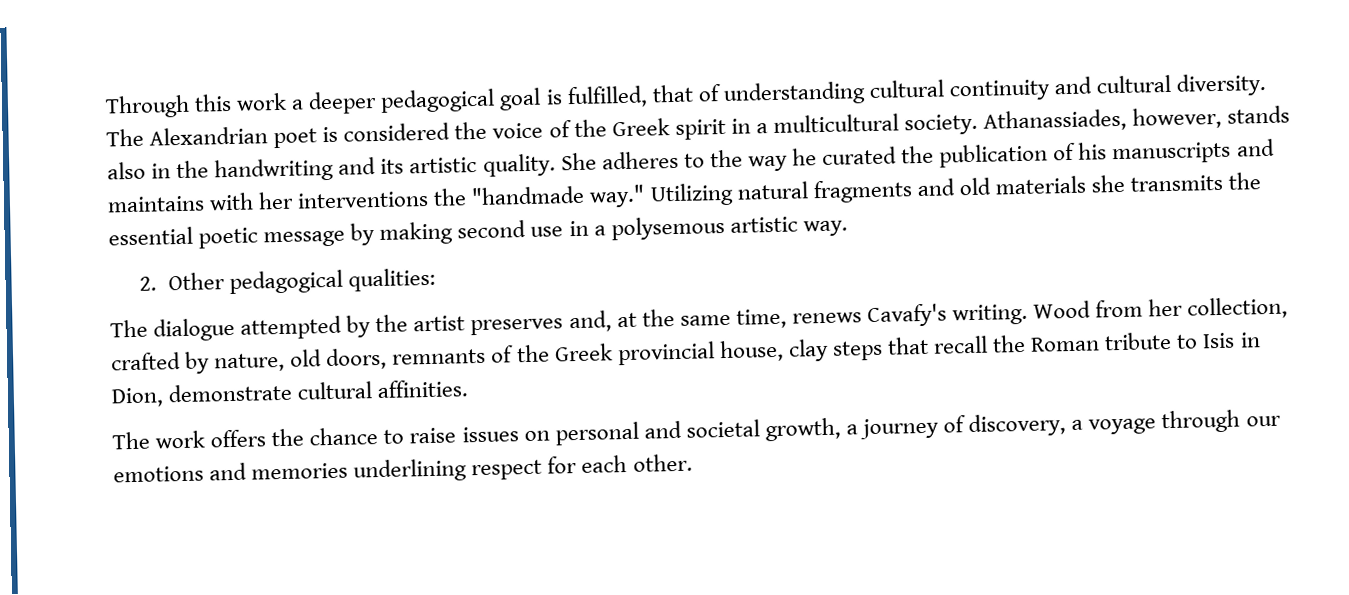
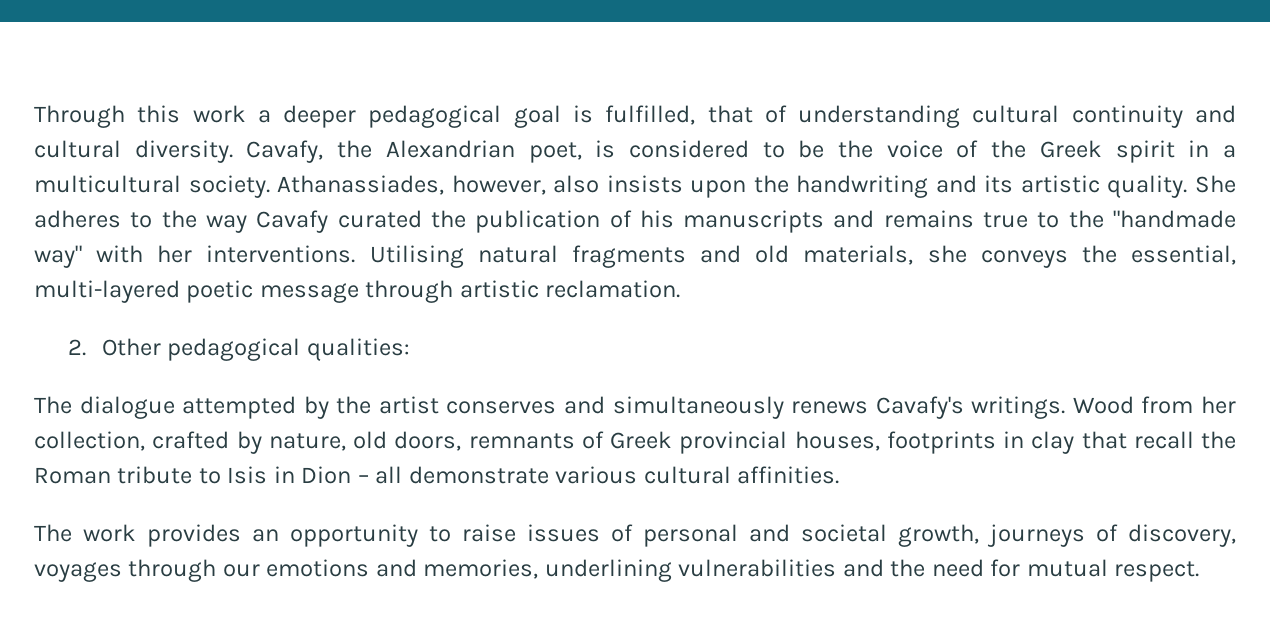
- The Alexandrian poet is considered the voice of the Greek spirit in a multicultural society.
+ Cavafy, the Alexandrian poet, is considered to be the voice of the Greek spirit in a multicultural society.
- Athanassiades, however, stands also in the handwriting and its artistic quality.
+ Athanassiades, however, also insists upon the handwriting and its artistic quality.
- She adheres to the way he curated the publication of his manuscripts and maintains with her interventions the "handmade way." Utilizing natural fragments and old materials she transmits the essential poetic message by making second use in a polysemous artistic way.
+ She adheres to the way Cavafy curated the publication of his manuscripts and remains true to the "handmade way" with her interventions. Utilising natural fragments and old materials, she conveys the essential, multi-layered poetic message through artistic reclamation.
- The dialogue attempted by the artist preserves and, at the same time, renews Cavafy's writing.
+ The dialogue attempted by the artist conserves and simultaneously renews Cavafy's writings.
- Wood from her collection, crafted by nature, old doors, remnants of the Greek provincial house, clay steps that recall the Roman tribute to Isis in Dion, demonstrate cultural affinities.
+ Wood from her collection, crafted by nature, old doors, remnants of Greek provincial houses, footprints in clay that recall the Roman tribute to Isis in Dion – all demonstrate various cultural affinities.
- The work offers the chance to raise issues on personal and societal growth, a journey of discovery, a voyage through our emotions and memories underlining respect for each other.
+ The work provides an opportunity to raise issues of personal and societal growth, journeys of discovery, voyages through our emotions and memories, underlining vulnerabilities and the need for mutual respect.

